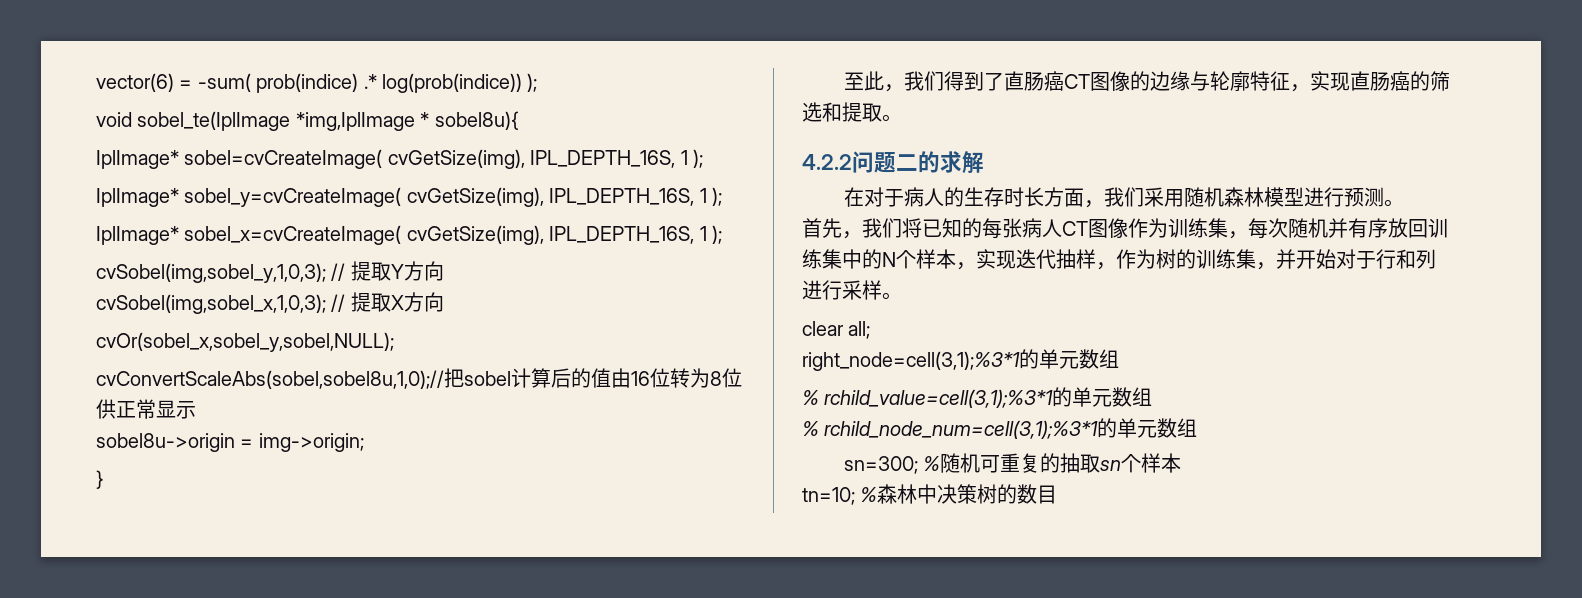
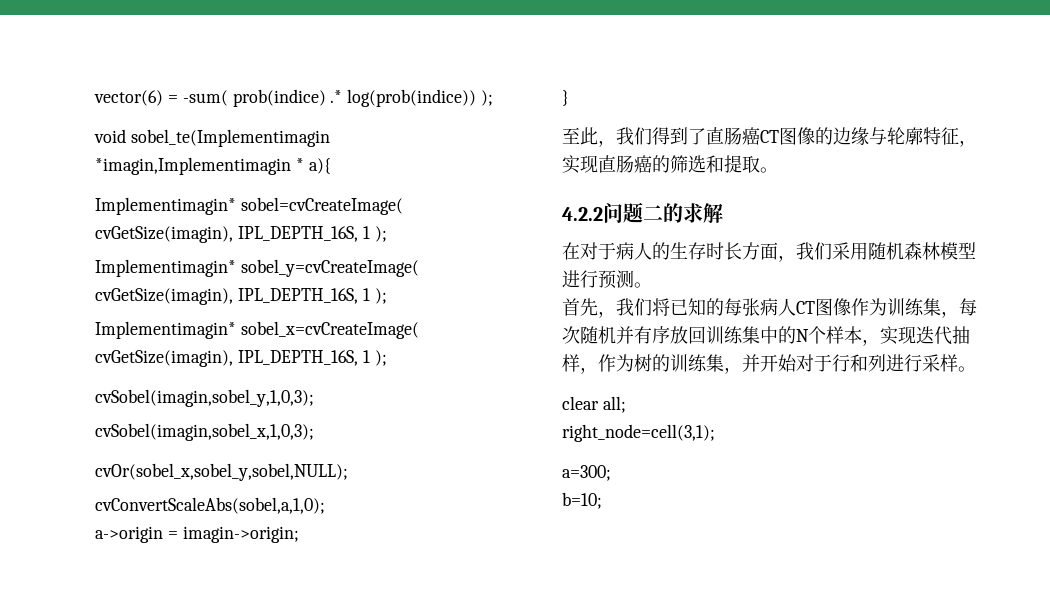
- void sobel_te(IplImage *img,IplImage * sobel8u){
- IplImage* sobel=cvCreateImage( cvGetSize(img), IPL_DEPTH_16S, 1 );
- IplImage* sobel_y=cvCreateImage( cvGetSize(img), IPL_DEPTH_16S, 1 );
- IplImage* sobel_x=cvCreateImage( cvGetSize(img), IPL_DEPTH_16S, 1 );
- cvSobel(img,sobel_y,1,0,3); // 提取Y方向
- cvSobel(img,sobel_x,1,0,3); // 提取X方向
+ void sobel_te(Implementimagin *imagin,Implementimagin * a){
+ Implementimagin* sobel=cvCreateImage( cvGetSize(imagin), IPL_DEPTH_16S, 1 );
+ Implementimagin* sobel_y=cvCreateImage( cvGetSize(imagin), IPL_DEPTH_16S, 1 );
+ Implementimagin* sobel_x=cvCreateImage( cvGetSize(imagin), IPL_DEPTH_16S, 1 );
+ cvSobel(imagin,sobel_y,1,0,3);
+ cvSobel(imagin,sobel_x,1,0,3);
  cvOr(sobel_x,sobel_y,sobel,NULL);
- cvConvertScaleAbs(sobel,sobel8u,1,0);//把sobel计算后的值由16位转为8位供正常显示
- sobel8u->origin = img->origin;
+ cvConvertScaleAbs(sobel,a,1,0);
+ a->origin = imagin->origin;
- right_node=cell(3,1);%3*1的单元数组
- % rchild_value=cell(3,1);%3*1的单元数组
- % rchild_node_num=cell(3,1);%3*1的单元数组
- sn=300; %随机可重复的抽取sn个样本
- tn=10; %森林中决策树的数目
+ right_node=cell(3,1);
+ a=300;
+ b=10;

